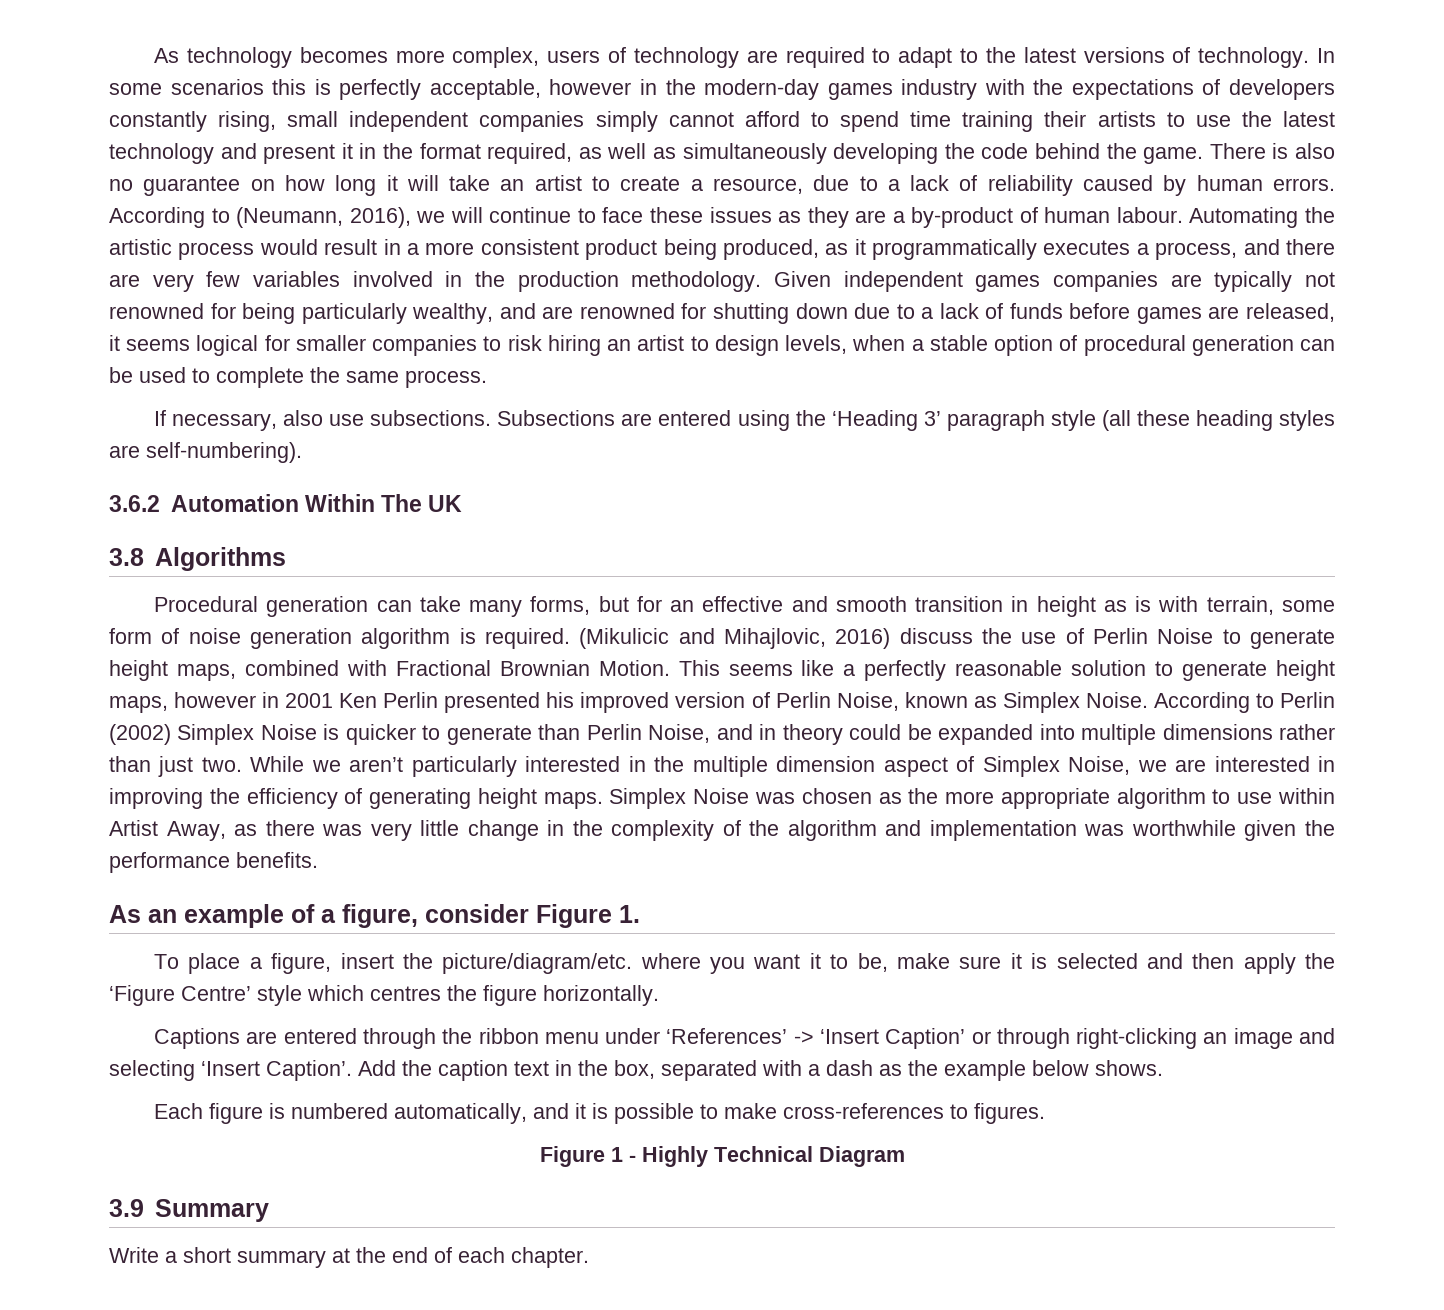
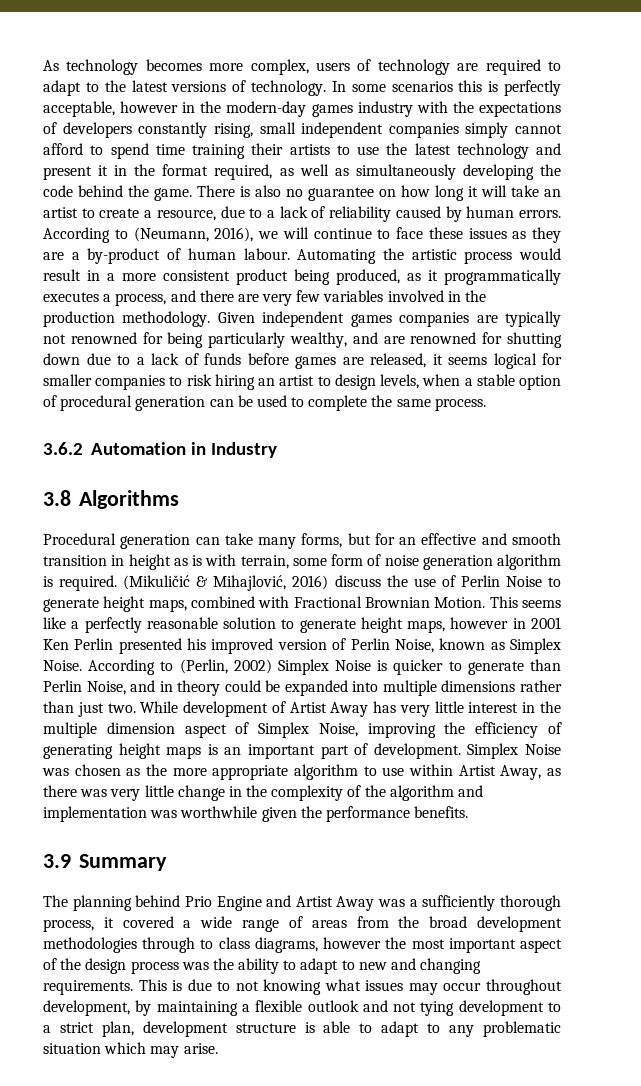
- If necessary, also use subsections. Subsections are entered using the ‘Heading 3’ paragraph style (all these heading styles are self-numbering).
- 3.6.2 Automation Within The UK
+ 3.6.2 Automation in Industry
- (Mikulicic and Mihajlovic, 2016) discuss the use of Perlin Noise to generate height maps, combined with Fractional Brownian Motion.
+ (Mikuličić & Mihajlović, 2016) discuss the use of Perlin Noise to generate height maps, combined with Fractional Brownian Motion.
- According to Perlin (2002) Simplex Noise is quicker to generate than Perlin Noise, and in theory could be expanded into multiple dimensions rather than just two.
+ According to (Perlin, 2002) Simplex Noise is quicker to generate than Perlin Noise, and in theory could be expanded into multiple dimensions rather than just two.
- While we aren’t particularly interested in the multiple dimension aspect of Simplex Noise, we are interested in improving the efficiency of generating height maps.
+ While development of Artist Away has very little interest in the multiple dimension aspect of Simplex Noise, improving the efficiency of generating height maps is an important part of development.
- As an example of a figure, consider Figure 1.
- To place a figure, insert the picture/diagram/etc. where you want it to be, make sure it is selected and then apply the ‘Figure Centre’ style which centres the figure horizontally.
- Captions are entered through the ribbon menu under ‘References’ -> ‘Insert Caption’ or through right-clicking an image and selecting ‘Insert Caption’. Add the caption text in the box, separated with a dash as the example below shows.
- Each figure is numbered automatically, and it is possible to make cross-references to figures.
- Figure 1 - Highly Technical Diagram
  3.9 Summary
- Write a short summary at the end of each chapter.
+ The planning behind Prio Engine and Artist Away was a sufficiently thorough process, it covered a wide range of areas from the broad development methodologies through to class diagrams, however the most important aspect of the design process was the ability to adapt to new and changing requirements. This is due to not knowing what issues may occur throughout development, by maintaining a flexible outlook and not tying development to a strict plan, development structure is able to adapt to any problematic situation which may arise.

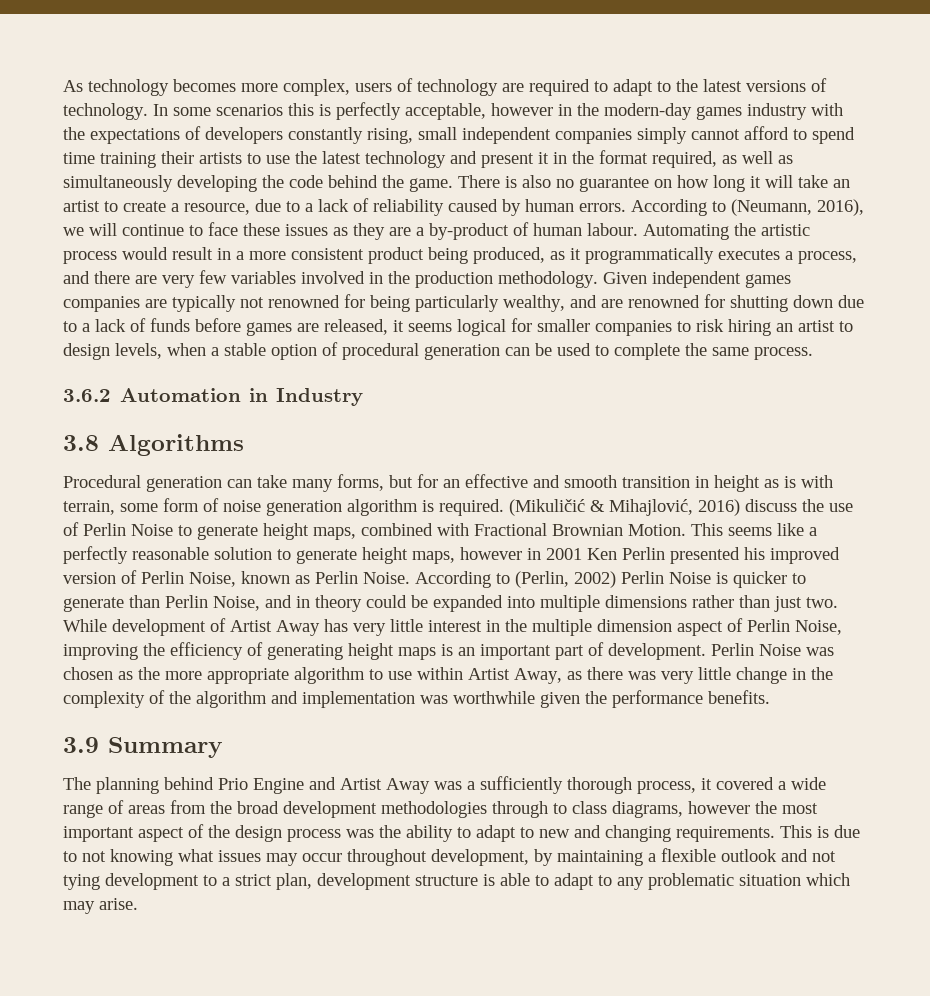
- This seems like a perfectly reasonable solution to generate height maps, however in 2001 Ken Perlin presented his improved version of Perlin Noise, known as Simplex Noise.
+ This seems like a perfectly reasonable solution to generate height maps, however in 2001 Ken Perlin presented his improved version of Perlin Noise, known as Perlin Noise.
- According to (Perlin, 2002) Simplex Noise is quicker to generate than Perlin Noise, and in theory could be expanded into multiple dimensions rather than just two.
+ According to (Perlin, 2002) Perlin Noise is quicker to generate than Perlin Noise, and in theory could be expanded into multiple dimensions rather than just two.
- While development of Artist Away has very little interest in the multiple dimension aspect of Simplex Noise, improving the efficiency of generating height maps is an important part of development.
+ While development of Artist Away has very little interest in the multiple dimension aspect of Perlin Noise, improving the efficiency of generating height maps is an important part of development.
- Simplex Noise was chosen as the more appropriate algorithm to use within Artist Away, as there was very little change in the complexity of the algorithm and implementation was worthwhile given the performance benefits.
+ Perlin Noise was chosen as the more appropriate algorithm to use within Artist Away, as there was very little change in the complexity of the algorithm and implementation was worthwhile given the performance benefits.

